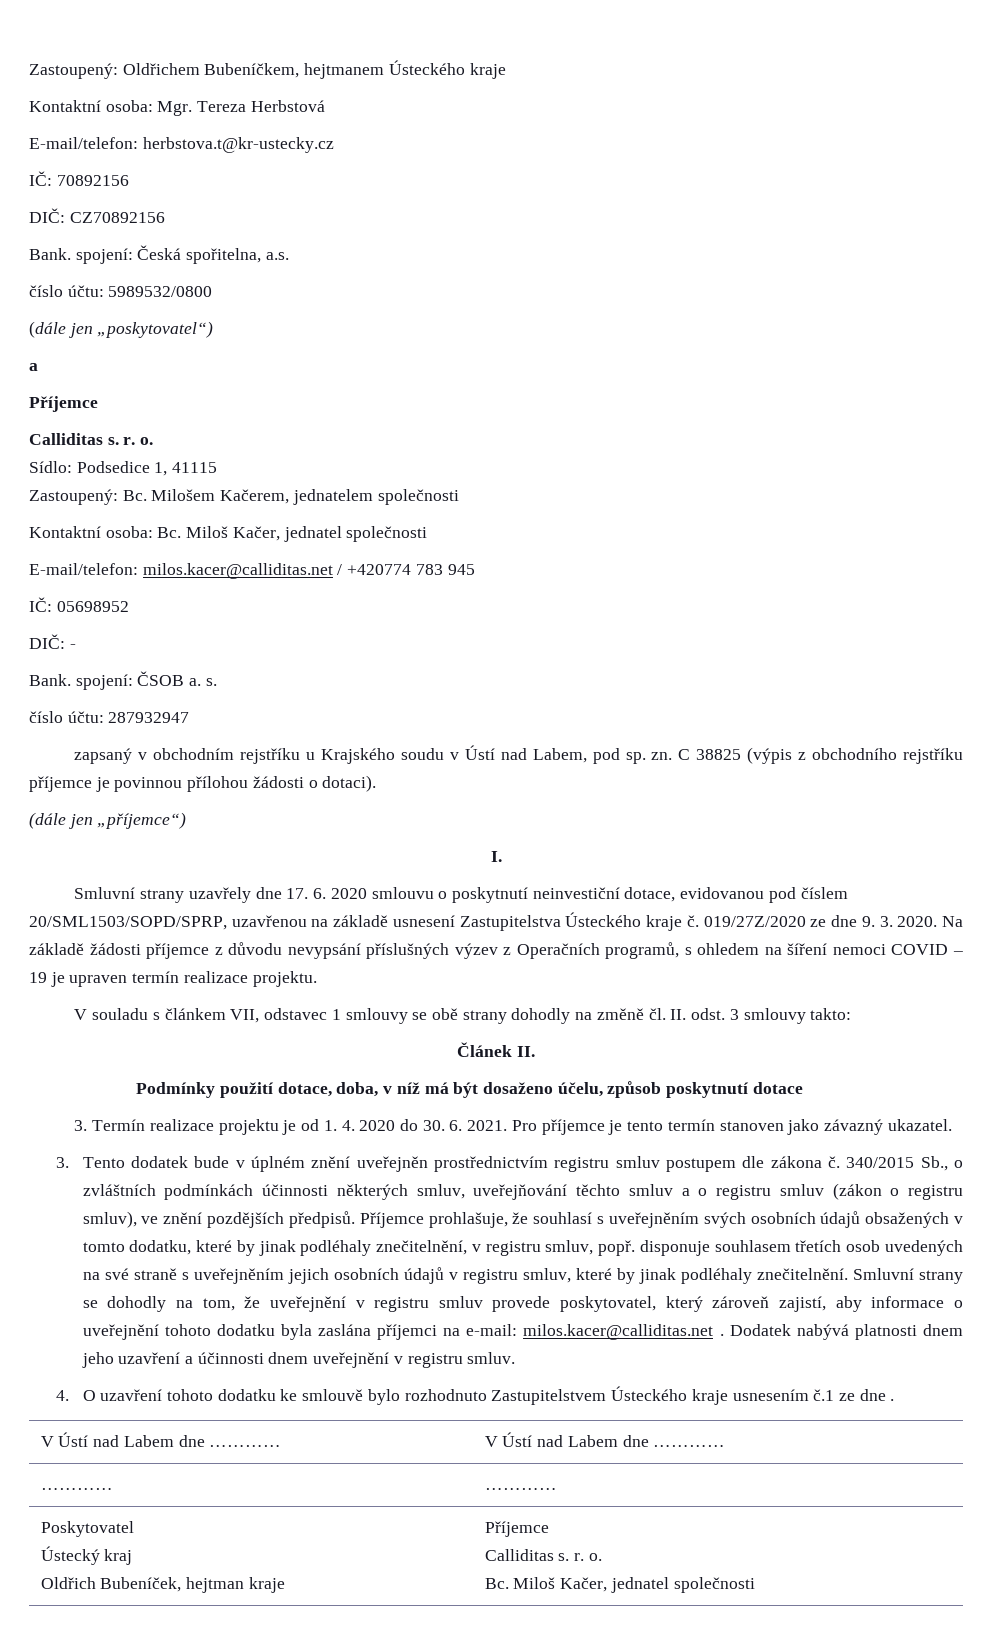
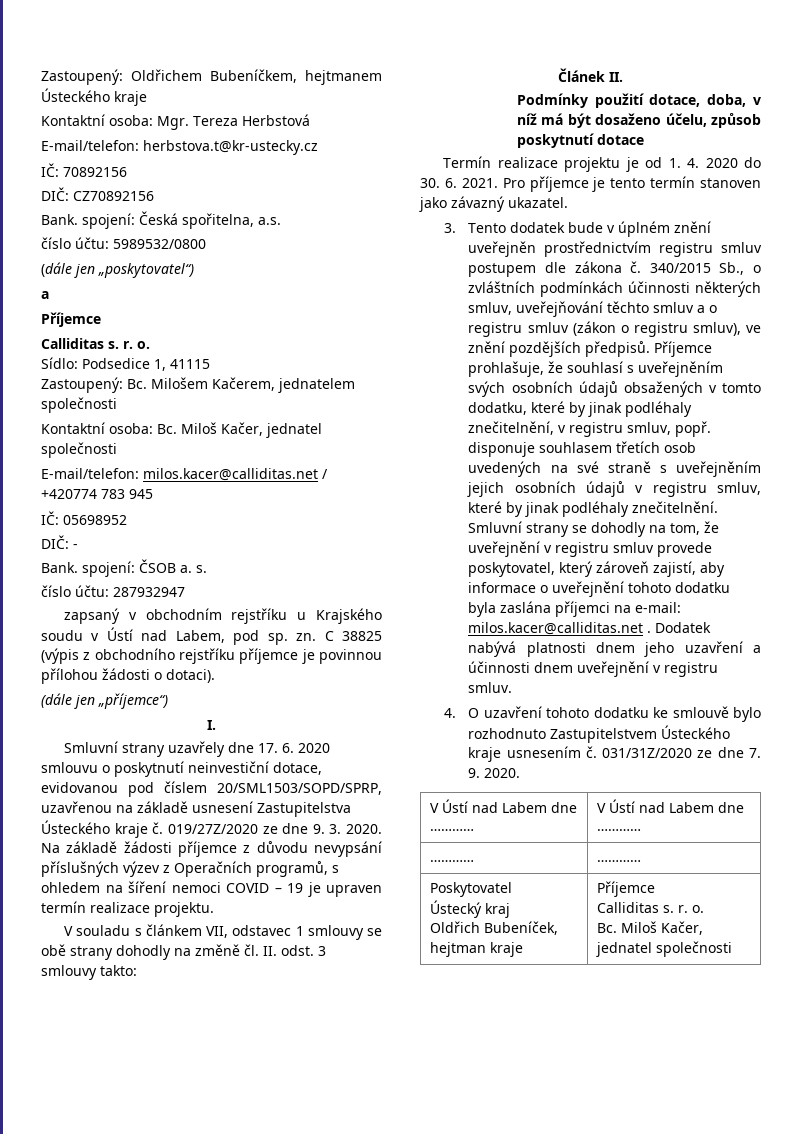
- 3. Termín realizace projektu je od 1. 4. 2020 do 30. 6. 2021.
+ Termín realizace projektu je od 1. 4. 2020 do 30. 6. 2021.
- 4. O uzavření tohoto dodatku ke smlouvě bylo rozhodnuto Zastupitelstvem Ústeckého kraje usnesením č.1 ze dne .
+ 4. O uzavření tohoto dodatku ke smlouvě bylo rozhodnuto Zastupitelstvem Ústeckého kraje usnesením č. 031/31Z/2020 ze dne 7. 9. 2020.

